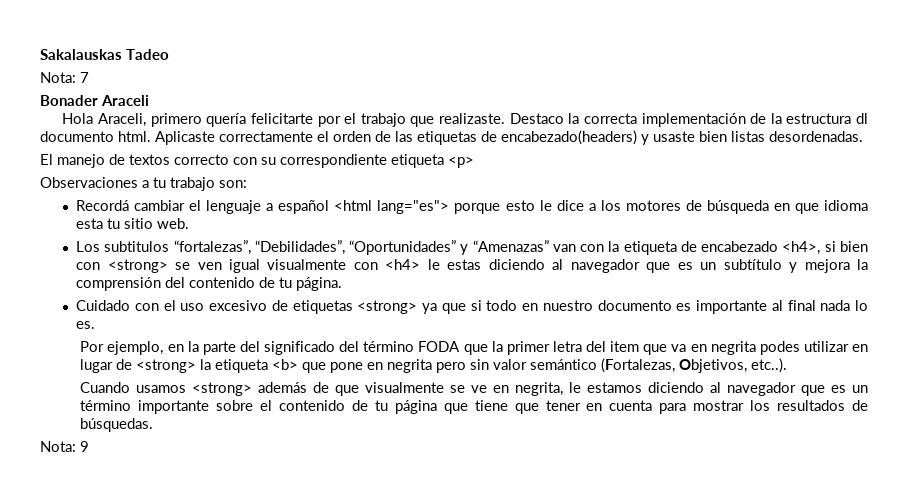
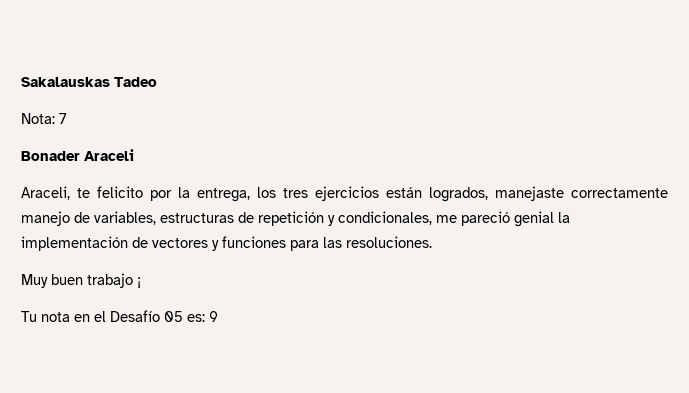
- Hola Araceli, primero quería felicitarte por el trabajo que realizaste. Destaco la correcta implementación de la estructura dl documento html. Aplicaste correctamente el orden de las etiquetas de encabezado(headers) y usaste bien listas desordenadas.
- El manejo de textos correcto con su correspondiente etiqueta <p>
- Observaciones a tu trabajo son:
- Recordá cambiar el lenguaje a español <html lang="es"> porque esto le dice a los motores de búsqueda en que idioma esta tu sitio web.
- Los subtitulos “fortalezas”, “Debilidades”, “Oportunidades” y “Amenazas” van con la etiqueta de encabezado <h4>, si bien con <strong> se ven igual visualmente con <h4> le estas diciendo al navegador que es un subtítulo y mejora la comprensión del contenido de tu página.
- Cuidado con el uso excesivo de etiquetas <strong> ya que si todo en nuestro documento es importante al final nada lo es.
- Por ejemplo, en la parte del significado del término FODA que la primer letra del item que va en negrita podes utilizar en lugar de <strong> la etiqueta <b> que pone en negrita pero sin valor semántico (Fortalezas, Objetivos, etc..).
- Cuando usamos <strong> además de que visualmente se ve en negrita, le estamos diciendo al navegador que es un término importante sobre el contenido de tu página que tiene que tener en cuenta para mostrar los resultados de búsquedas.
- Nota: 9
+ Araceli, te felicito por la entrega, los tres ejercicios están logrados, manejaste correctamente manejo de variables, estructuras de repetición y condicionales, me pareció genial la implementación de vectores y funciones para las resoluciones.
+ Muy buen trabajo ¡
+ Tu nota en el Desafío 05 es: 9

